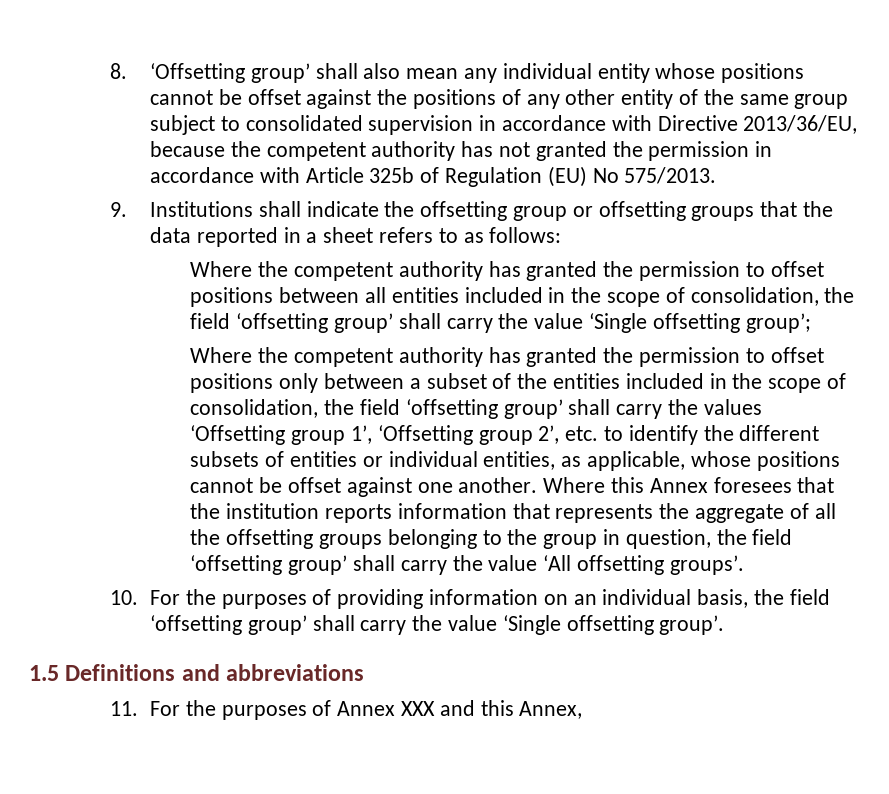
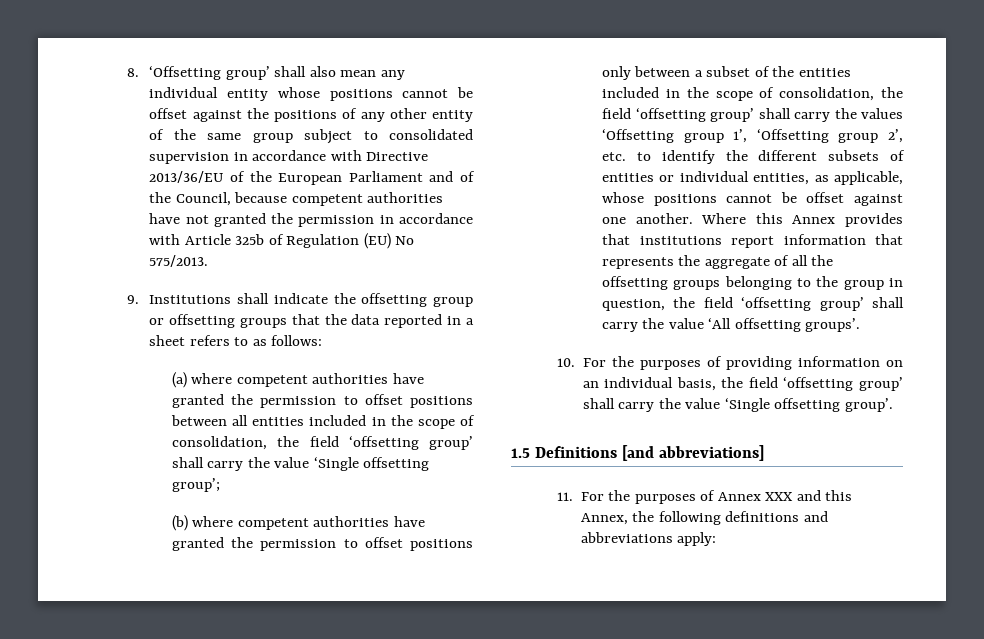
- 8. ‘Offsetting group’ shall also mean any individual entity whose positions cannot be offset against the positions of any other entity of the same group subject to consolidated supervision in accordance with Directive 2013/36/EU, because the competent authority has not granted the permission in accordance with Article 325b of Regulation (EU) No 575/2013.
+ 8. ‘Offsetting group’ shall also mean any individual entity whose positions cannot be offset against the positions of any other entity of the same group subject to consolidated supervision in accordance with Directive 2013/36/EU of the European Parliament and of the Council, because competent authorities have not granted the permission in accordance with Article 325b of Regulation (EU) No 575/2013.
- Where the competent authority has granted the permission to offset positions between all entities included in the scope of consolidation, the field ‘offsetting group’ shall carry the value ‘Single offsetting group’;
+ (a) where competent authorities have granted the permission to offset positions between all entities included in the scope of consolidation, the field ‘offsetting group’ shall carry the value ‘Single offsetting group’;
- Where the competent authority has granted the permission to offset positions only between a subset of the entities included in the scope of consolidation, the field ‘offsetting group’ shall carry the values ‘Offsetting group 1’, ‘Offsetting group 2’, etc. to identify the different subsets of entities or individual entities, as applicable, whose positions cannot be offset against one another.
+ (b) where competent authorities have granted the permission to offset positions only between a subset of the entities included in the scope of consolidation, the field ‘offsetting group’ shall carry the values ‘Offsetting group 1’, ‘Offsetting group 2’, etc. to identify the different subsets of entities or individual entities, as applicable, whose positions cannot be offset against one another.
- Where this Annex foresees that the institution reports information that represents the aggregate of all the offsetting groups belonging to the group in question, the field ‘offsetting group’ shall carry the value ‘All offsetting groups’.
+ Where this Annex provides that institutions report information that represents the aggregate of all the offsetting groups belonging to the group in question, the field ‘offsetting group’ shall carry the value ‘All offsetting groups’.
- 1.5 Definitions and abbreviations
+ 1.5 Definitions [and abbreviations]
- 11. For the purposes of Annex XXX and this Annex,
+ 11. For the purposes of Annex XXX and this Annex, the following definitions and abbreviations apply:

